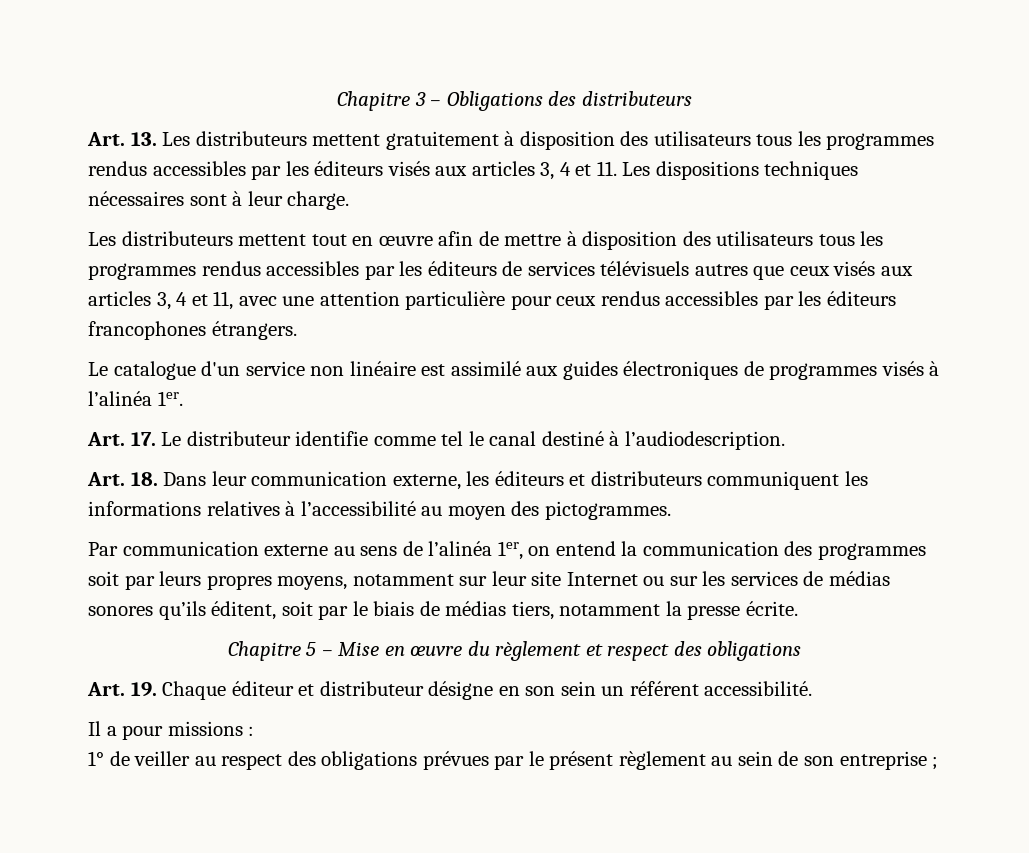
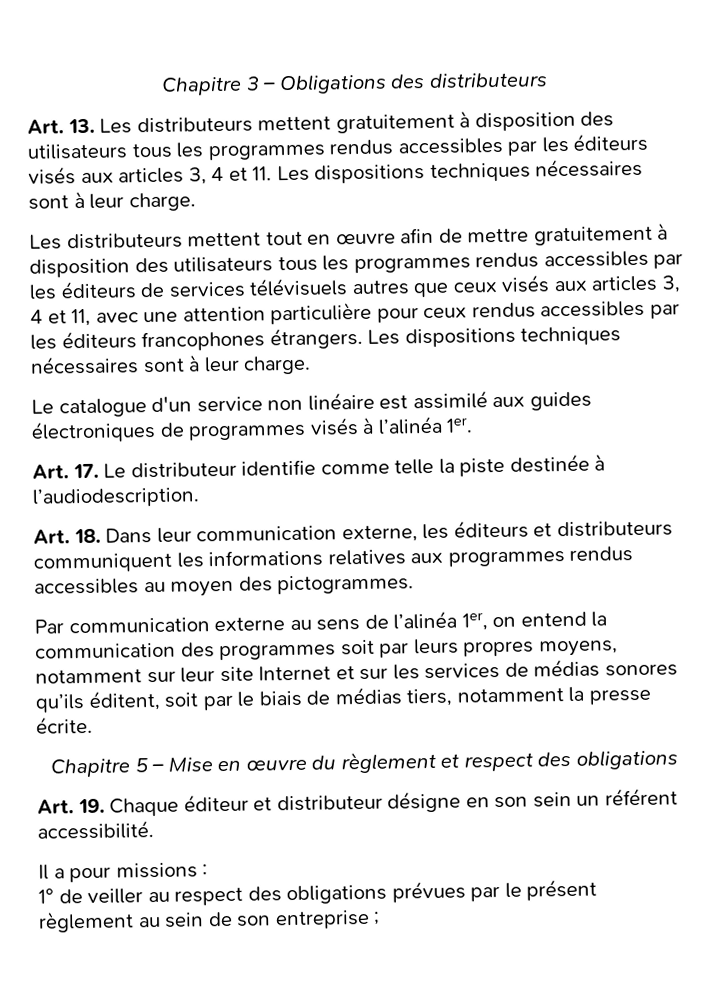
- Les distributeurs mettent tout en œuvre afin de mettre à disposition des utilisateurs tous les programmes rendus accessibles par les éditeurs de services télévisuels autres que ceux visés aux articles 3, 4 et 11, avec une attention particulière pour ceux rendus accessibles par les éditeurs francophones étrangers.
+ Les distributeurs mettent tout en œuvre afin de mettre gratuitement à disposition des utilisateurs tous les programmes rendus accessibles par les éditeurs de services télévisuels autres que ceux visés aux articles 3, 4 et 11, avec une attention particulière pour ceux rendus accessibles par les éditeurs francophones étrangers. Les dispositions techniques nécessaires sont à leur charge.
- Art. 17. Le distributeur identifie comme tel le canal destiné à l’audiodescription.
+ Art. 17. Le distributeur identifie comme telle la piste destinée à l’audiodescription.
- Art. 18. Dans leur communication externe, les éditeurs et distributeurs communiquent les informations relatives à l’accessibilité au moyen des pictogrammes.
+ Art. 18. Dans leur communication externe, les éditeurs et distributeurs communiquent les informations relatives aux programmes rendus accessibles au moyen des pictogrammes.
- Par communication externe au sens de l’alinéa 1er, on entend la communication des programmes soit par leurs propres moyens, notamment sur leur site Internet ou sur les services de médias sonores qu’ils éditent, soit par le biais de médias tiers, notamment la presse écrite.
+ Par communication externe au sens de l’alinéa 1er, on entend la communication des programmes soit par leurs propres moyens, notamment sur leur site Internet et sur les services de médias sonores qu’ils éditent, soit par le biais de médias tiers, notamment la presse écrite.

